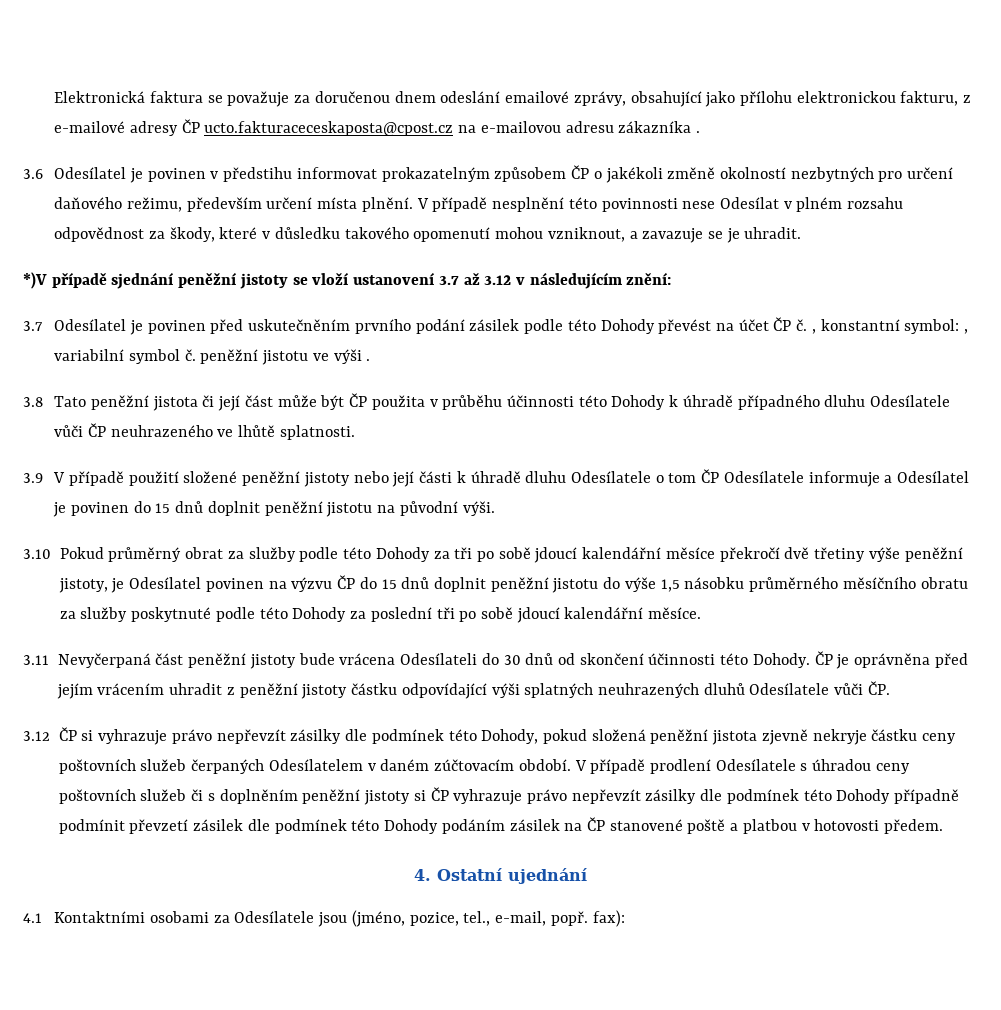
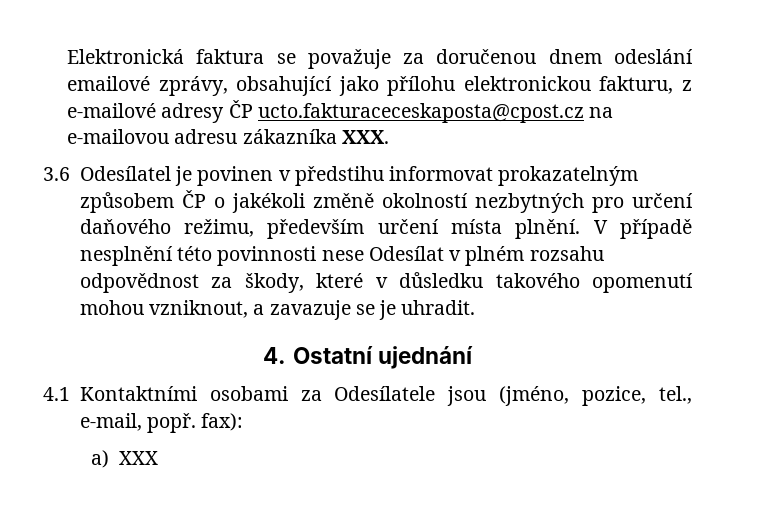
- Elektronická faktura se považuje za doručenou dnem odeslání emailové zprávy, obsahující jako přílohu elektronickou fakturu, z e-mailové adresy ČP ucto.fakturaceceskaposta@cpost.cz na e-mailovou adresu zákazníka .
+ Elektronická faktura se považuje za doručenou dnem odeslání emailové zprávy, obsahující jako přílohu elektronickou fakturu, z e-mailové adresy ČP ucto.fakturaceceskaposta@cpost.cz na e-mailovou adresu zákazníka XXX.
- *)V případě sjednání peněžní jistoty se vloží ustanovení 3.7 až 3.12 v následujícím znění:
- 3.7 Odesílatel je povinen před uskutečněním prvního podání zásilek podle této Dohody převést na účet ČP č. , konstantní symbol: , variabilní symbol č. peněžní jistotu ve výši .
- 3.8 Tato peněžní jistota či její část může být ČP použita v průběhu účinnosti této Dohody k úhradě případného dluhu Odesílatele vůči ČP neuhrazeného ve lhůtě splatnosti.
- 3.9 V případě použití složené peněžní jistoty nebo její části k úhradě dluhu Odesílatele o tom ČP Odesílatele informuje a Odesílatel je povinen do 15 dnů doplnit peněžní jistotu na původní výši.
- 3.10 Pokud průměrný obrat za služby podle této Dohody za tři po sobě jdoucí kalendářní měsíce překročí dvě třetiny výše peněžní jistoty, je Odesílatel povinen na výzvu ČP do 15 dnů doplnit peněžní jistotu do výše 1,5 násobku průměrného měsíčního obratu za služby poskytnuté podle této Dohody za poslední tři po sobě jdoucí kalendářní měsíce.
- 3.11 Nevyčerpaná část peněžní jistoty bude vrácena Odesílateli do 30 dnů od skončení účinnosti této Dohody. ČP je oprávněna před jejím vrácením uhradit z peněžní jistoty částku odpovídající výši splatných neuhrazených dluhů Odesílatele vůči ČP.
- 3.12 ČP si vyhrazuje právo nepřevzít zásilky dle podmínek této Dohody, pokud složená peněžní jistota zjevně nekryje částku ceny poštovních služeb čerpaných Odesílatelem v daném zúčtovacím období. V případě prodlení Odesílatele s úhradou ceny poštovních služeb či s doplněním peněžní jistoty si ČP vyhrazuje právo nepřevzít zásilky dle podmínek této Dohody případně podmínit převzetí zásilek dle podmínek této Dohody podáním zásilek na ČP stanovené poště a platbou v hotovosti předem.
+ a) XXX

